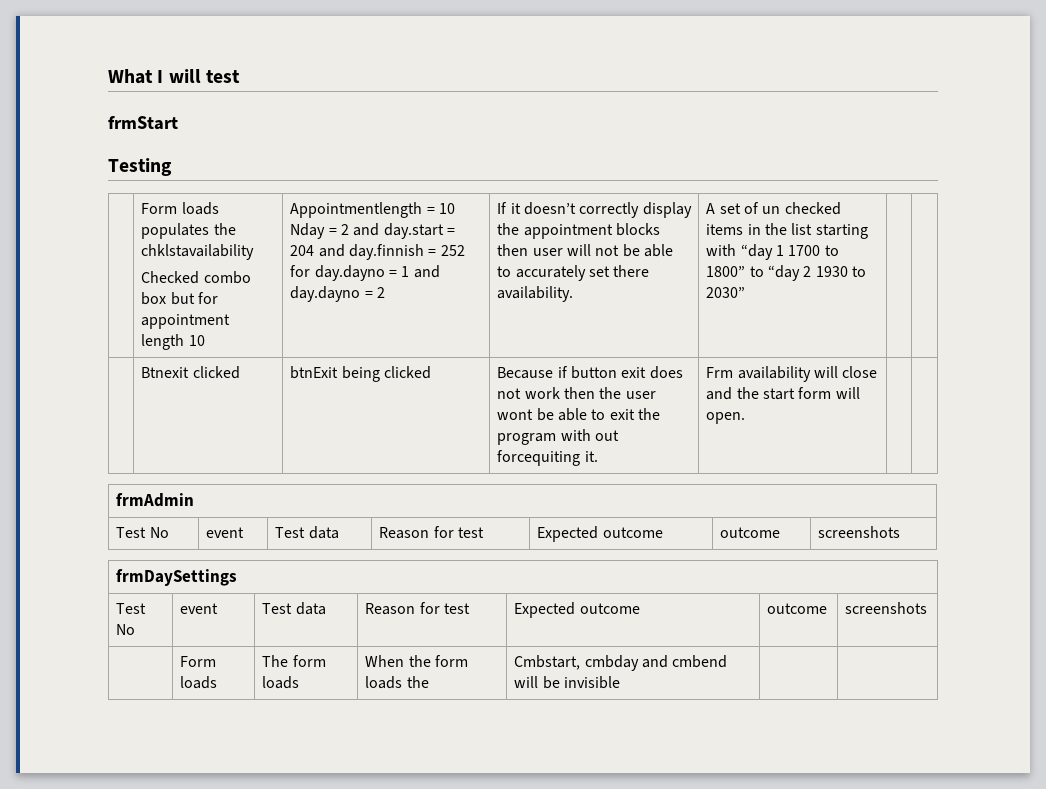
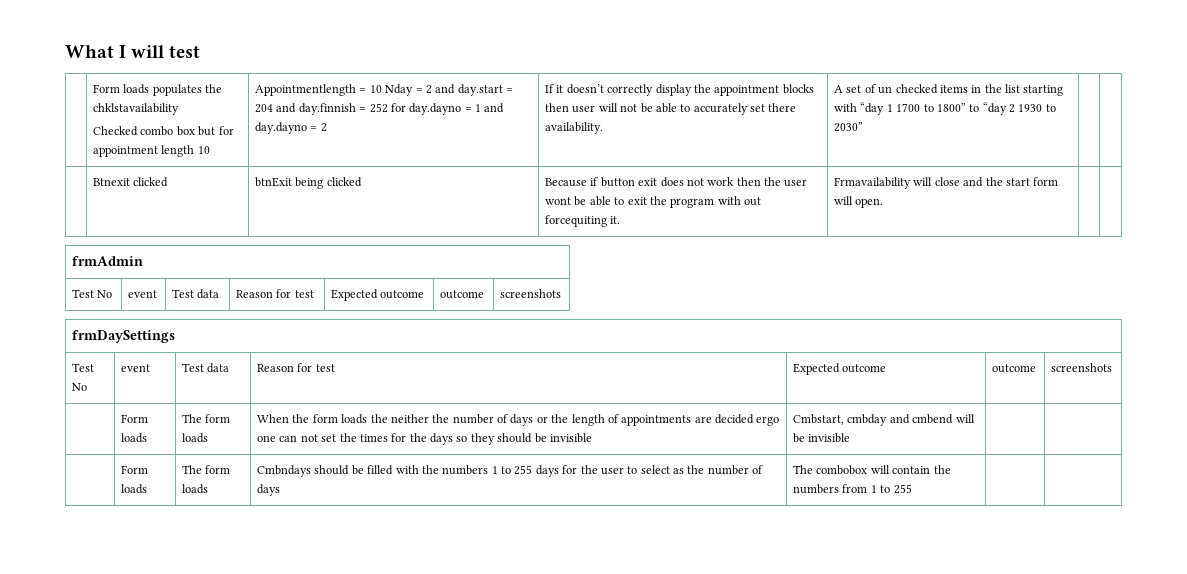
- frmStart
- Testing
- | Btnexit clicked | btnExit being clicked | Because if button exit does not work then the user wont be able to exit the program with out forcequiting it. | Frm availability will close and the start form will open. | |
+ | Btnexit clicked | btnExit being clicked | Because if button exit does not work then the user wont be able to exit the program with out forcequiting it. | Frmavailability will close and the start form will open. | |
- When the form loads the
+ When the form loads the neither the number of days or the length of appointments are decided ergo one can not set the times for the days so they should be invisible
+ | Form loads | The form loads | Cmbndays should be filled with the numbers 1 to 255 days for the user to select as the number of days | The combobox will contain the numbers from 1 to 255 | |

